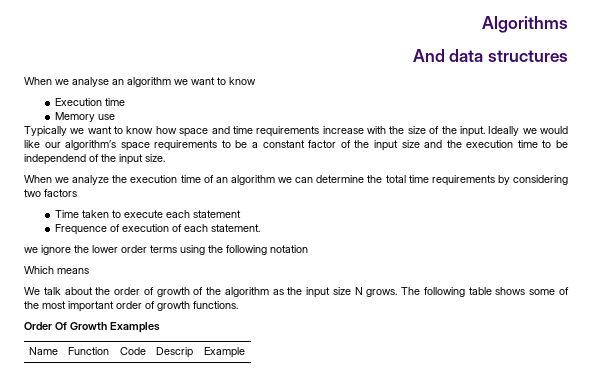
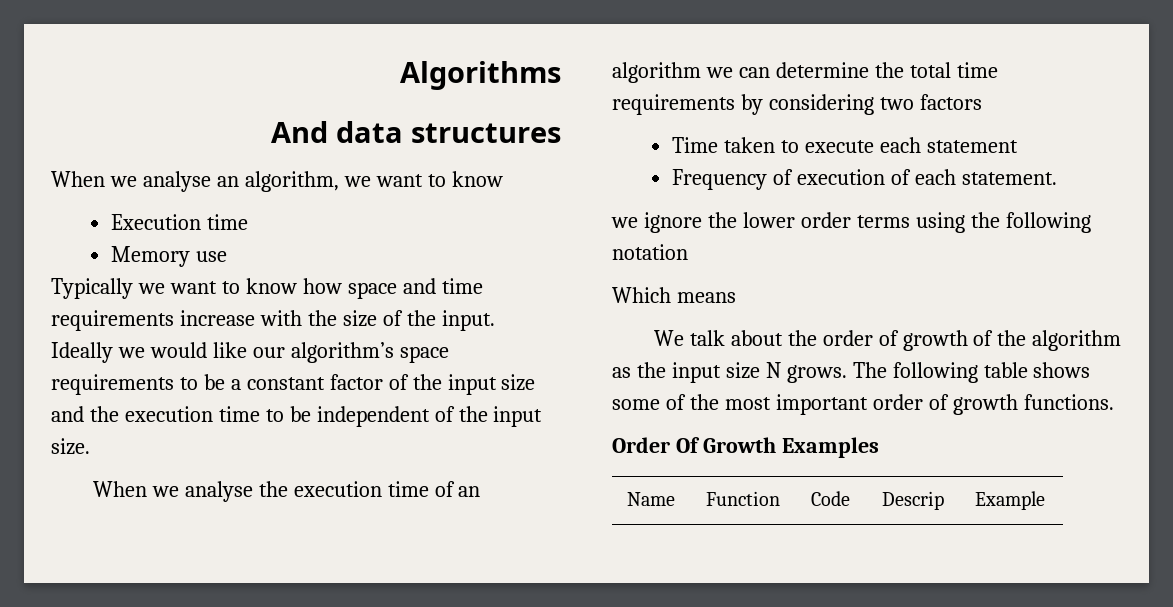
- When we analyse an algorithm we want to know
+ When we analyse an algorithm, we want to know
- Ideally we would like our algorithm’s space requirements to be a constant factor of the input size and the execution time to be independend of the input size.
+ Ideally we would like our algorithm’s space requirements to be a constant factor of the input size and the execution time to be independent of the input size.
- When we analyze the execution time of an algorithm we can determine the total time requirements by considering two factors
+ When we analyse the execution time of an algorithm we can determine the total time requirements by considering two factors
- Frequence of execution of each statement.
+ Frequency of execution of each statement.

